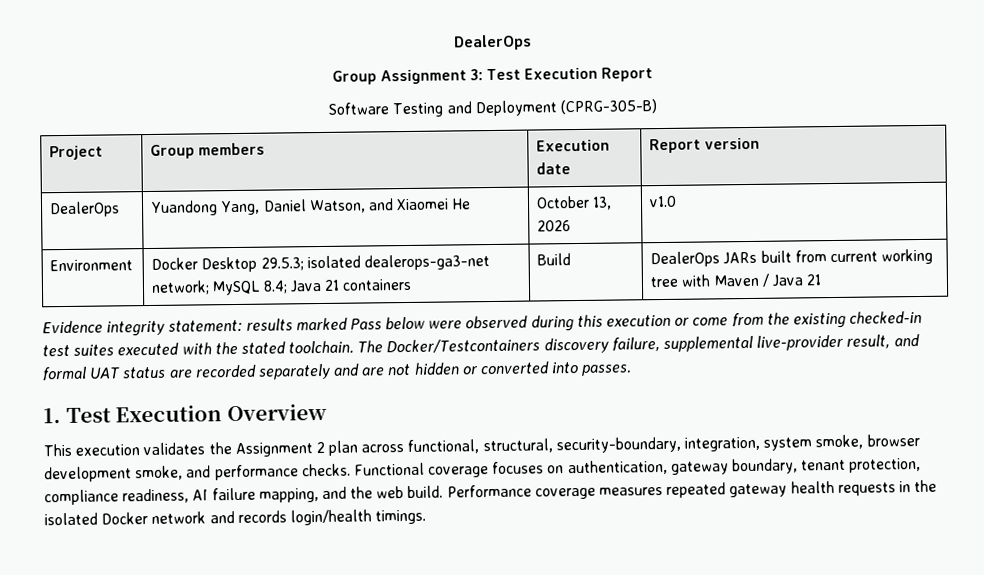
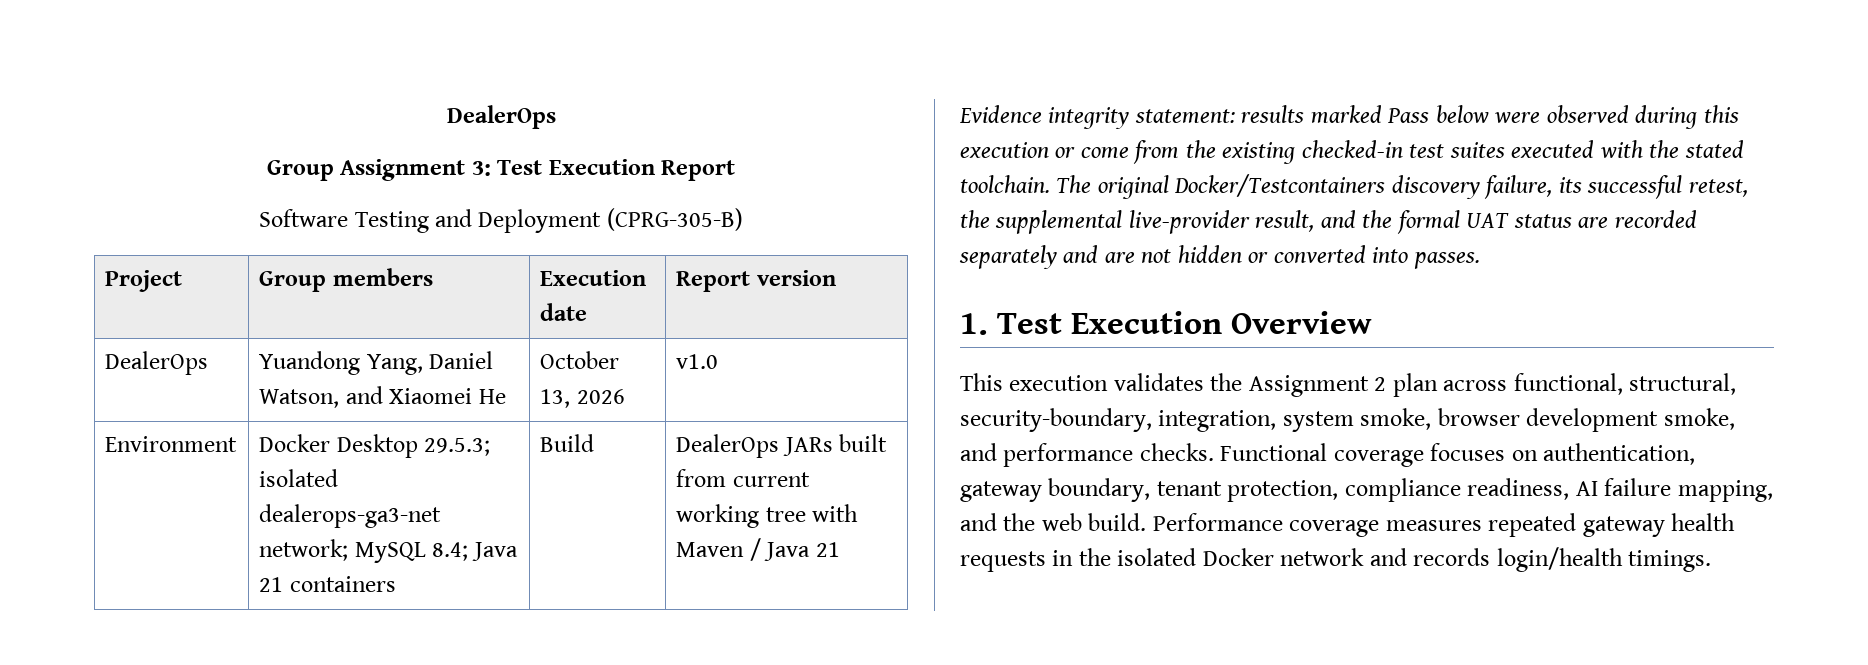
- The Docker/Testcontainers discovery failure, supplemental live-provider result, and formal UAT status are recorded separately and are not hidden or converted into passes.
+ The original Docker/Testcontainers discovery failure, its successful retest, the supplemental live-provider result, and the formal UAT status are recorded separately and are not hidden or converted into passes.

